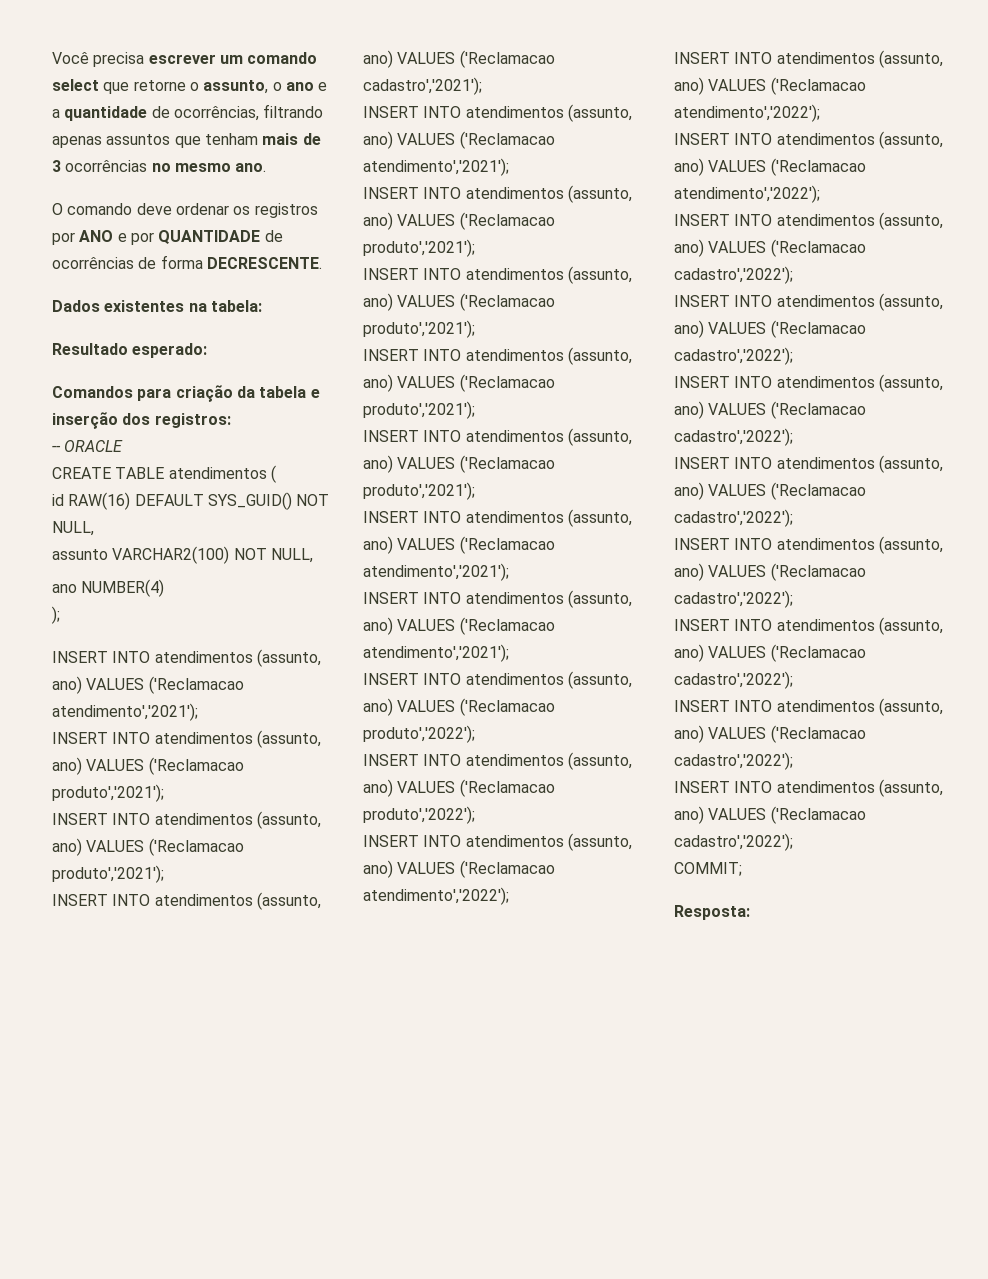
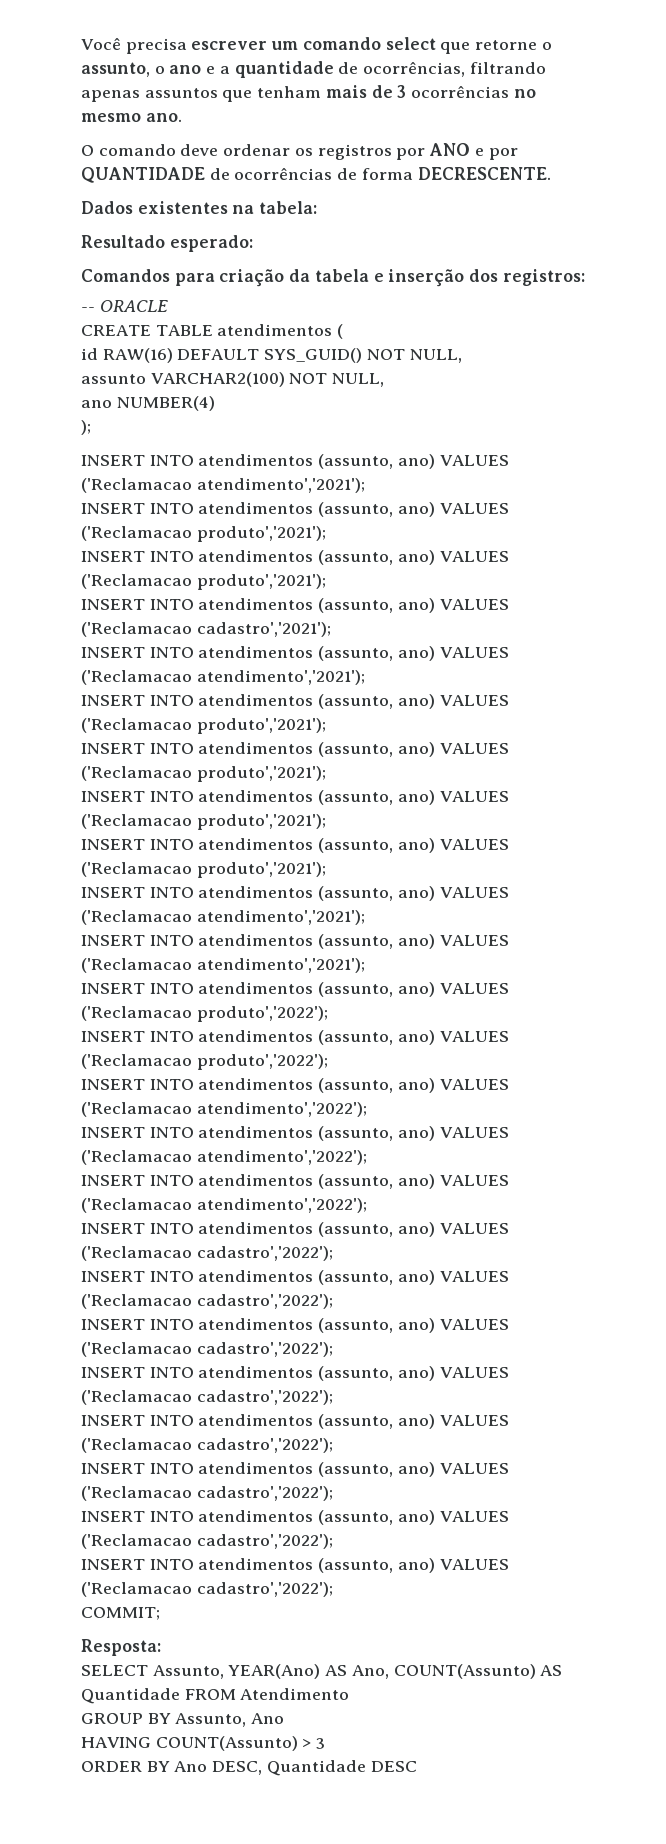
+ SELECT Assunto, YEAR(Ano) AS Ano, COUNT(Assunto) AS Quantidade FROM Atendimento
+ GROUP BY Assunto, Ano
+ HAVING COUNT(Assunto) > 3
+ ORDER BY Ano DESC, Quantidade DESC

